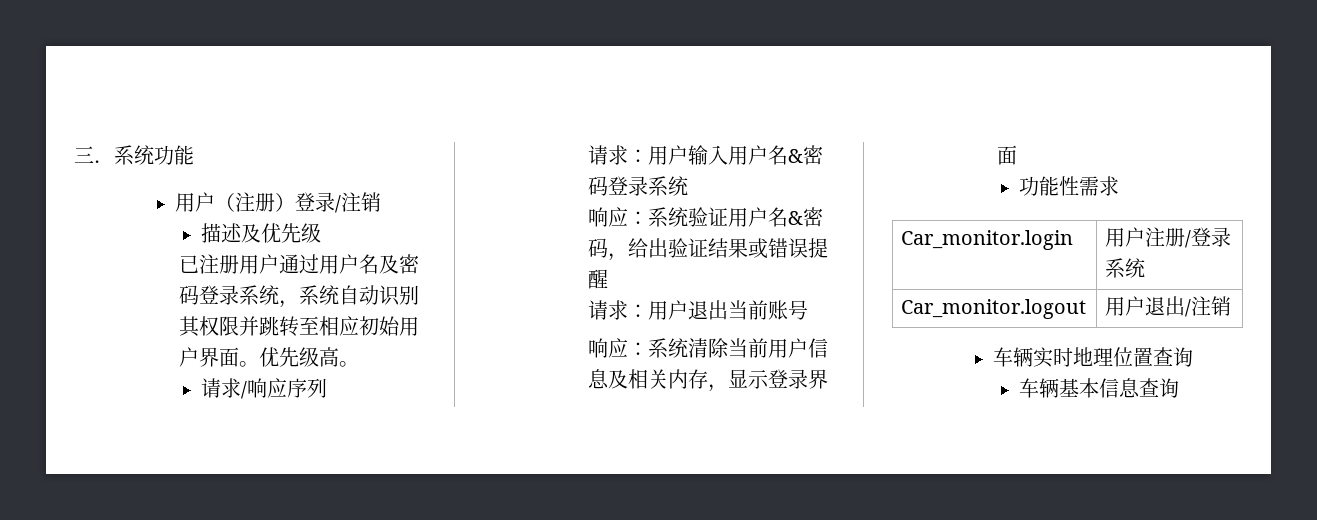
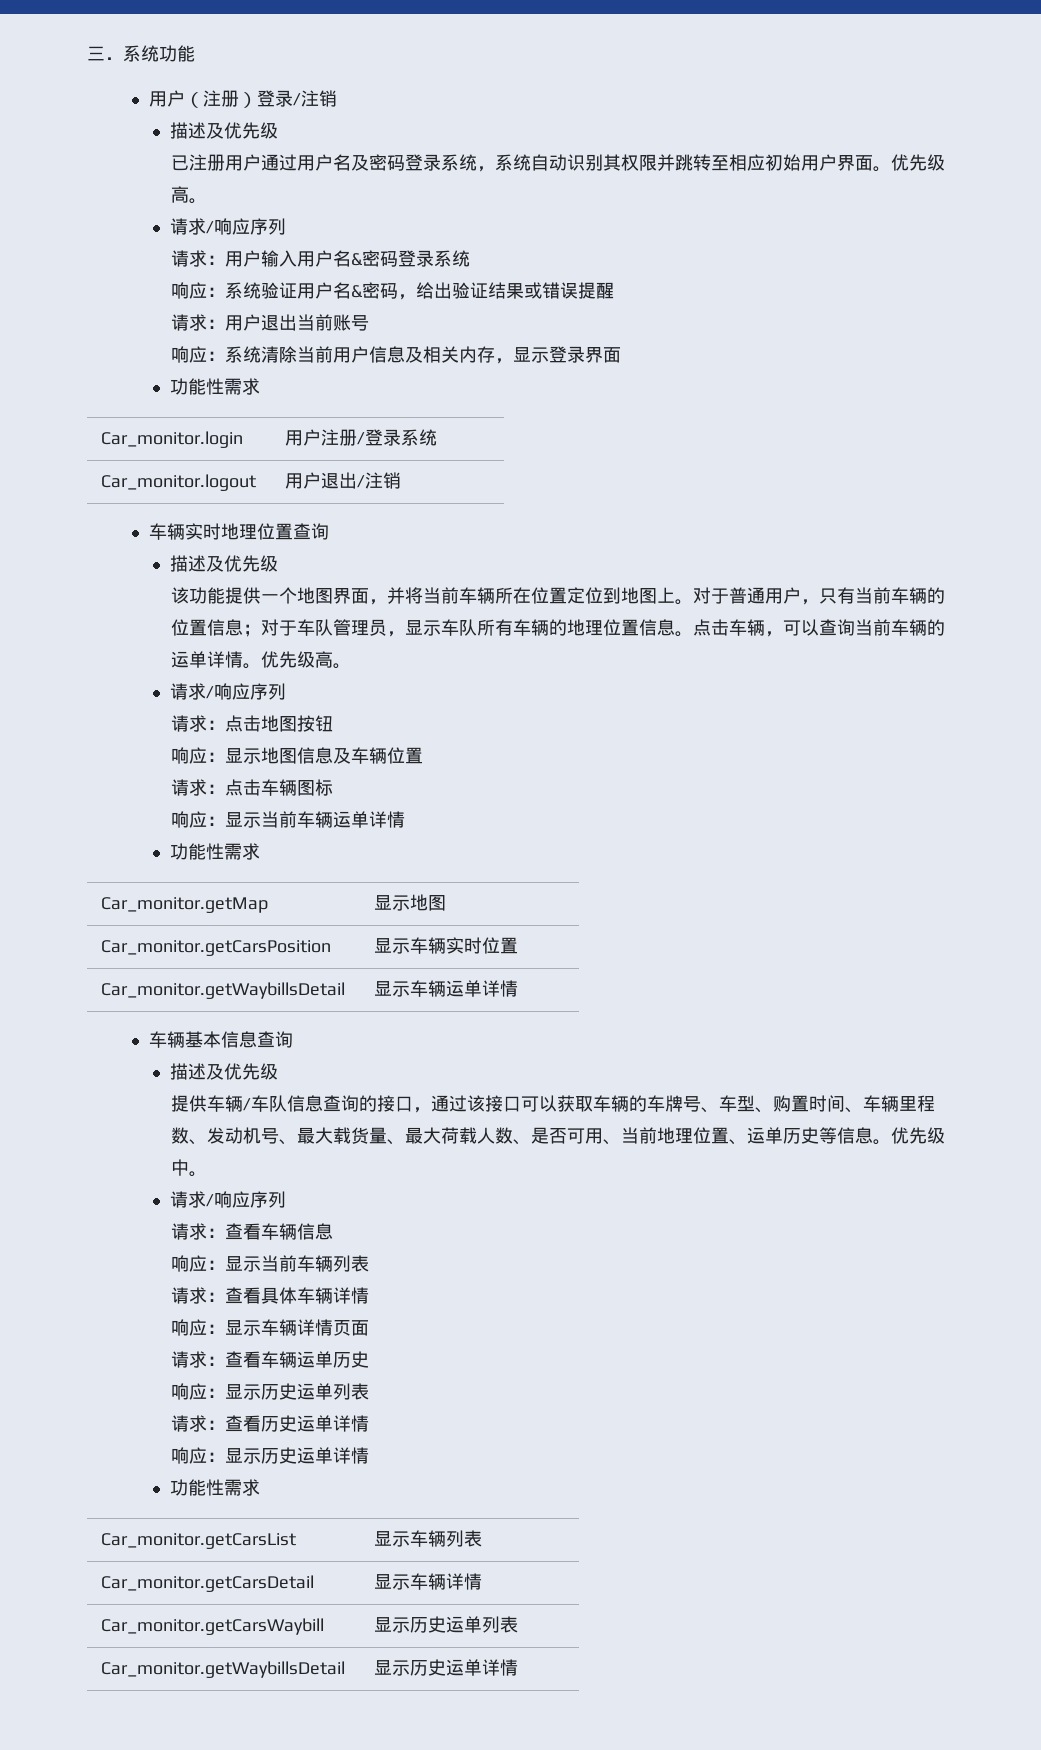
  车辆实时地理位置查询
+ 描述及优先级
+ 该功能提供一个地图界面，并将当前车辆所在位置定位到地图上。对于普通用户，只有当前车辆的位置信息；对于车队管理员，显示车队所有车辆的地理位置信息。点击车辆，可以查询当前车辆的运单详情。优先级高。
+ 请求/响应序列
+ 请求：点击地图按钮
+ 响应：显示地图信息及车辆位置
+ 请求：点击车辆图标
+ 响应：显示当前车辆运单详情
+ 功能性需求
+ Car_monitor.getMap | 显示地图
+ Car_monitor.getCarsPosition | 显示车辆实时位置
+ Car_monitor.getWaybillsDetail | 显示车辆运单详情
  车辆基本信息查询
+ 描述及优先级
+ 提供车辆/车队信息查询的接口，通过该接口可以获取车辆的车牌号、车型、购置时间、车辆里程数、发动机号、最大载货量、最大荷载人数、是否可用、当前地理位置、运单历史等信息。优先级中。
+ 请求/响应序列
+ 请求：查看车辆信息
+ 响应：显示当前车辆列表
+ 请求：查看具体车辆详情
+ 响应：显示车辆详情页面
+ 请求：查看车辆运单历史
+ 响应：显示历史运单列表
+ 请求：查看历史运单详情
+ 响应：显示历史运单详情
+ 功能性需求
+ Car_monitor.getCarsList | 显示车辆列表
+ Car_monitor.getCarsDetail | 显示车辆详情
+ Car_monitor.getCarsWaybill | 显示历史运单列表
+ Car_monitor.getWaybillsDetail | 显示历史运单详情

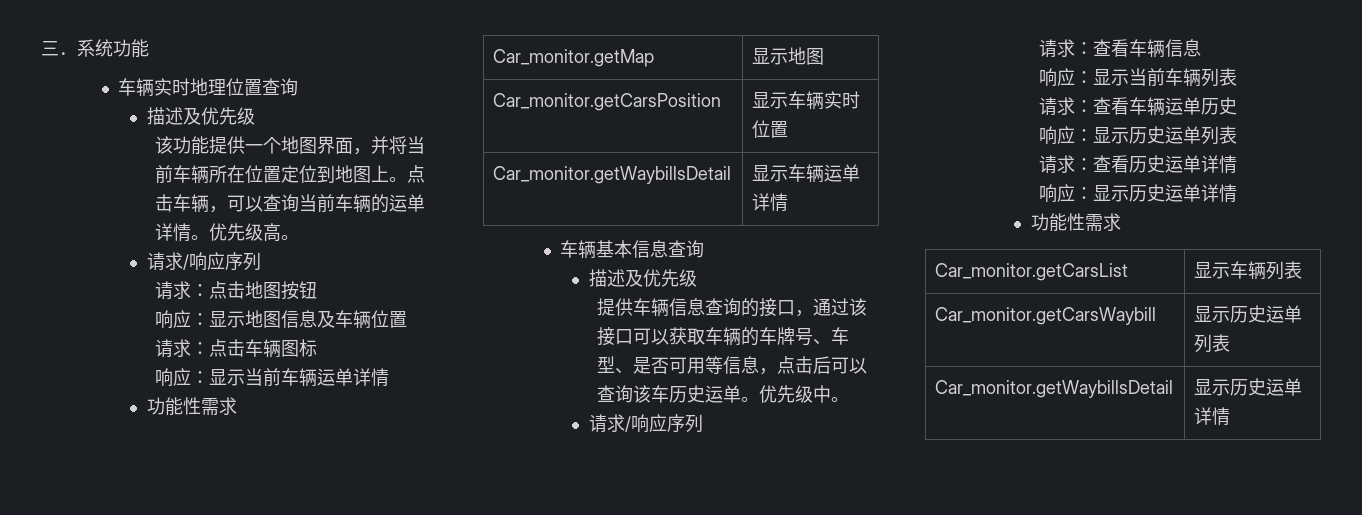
- 用户（注册）登录/注销
- 描述及优先级
- 已注册用户通过用户名及密码登录系统，系统自动识别其权限并跳转至相应初始用户界面。优先级高。
- 请求/响应序列
- 请求：用户输入用户名&密码登录系统
- 响应：系统验证用户名&密码，给出验证结果或错误提醒
- 请求：用户退出当前账号
- 响应：系统清除当前用户信息及相关内存，显示登录界面
- 功能性需求
- Car_monitor.login | 用户注册/登录系统
- Car_monitor.logout | 用户退出/注销
- 对于普通用户，只有当前车辆的位置信息；对于车队管理员，显示车队所有车辆的地理位置信息。
- 提供车辆/车队信息查询的接口，通过该接口可以获取车辆的车牌号、车型、购置时间、车辆里程数、发动机号、最大载货量、最大荷载人数、是否可用、当前地理位置、运单历史等信息。
+ 提供车辆信息查询的接口，通过该接口可以获取车辆的车牌号、车型、是否可用等信息，点击后可以查询该车历史运单。
- 请求：查看具体车辆详情
- 响应：显示车辆详情页面
- Car_monitor.getCarsDetail | 显示车辆详情

